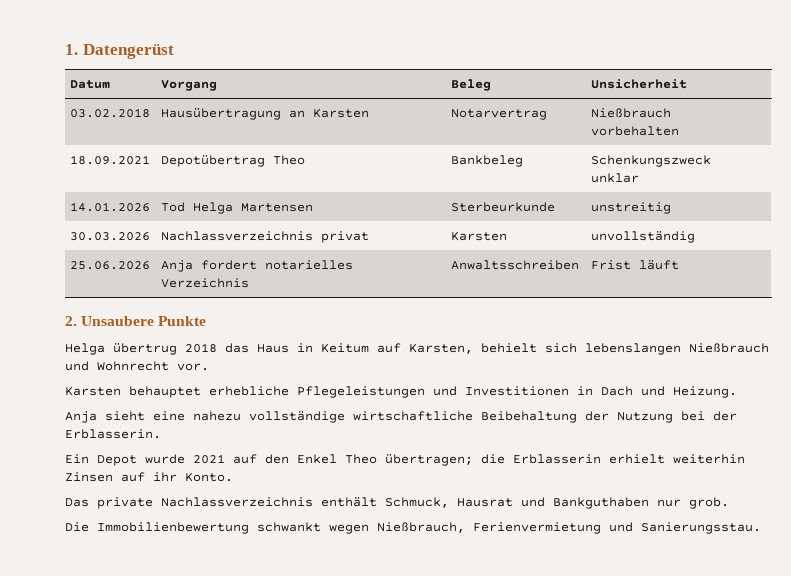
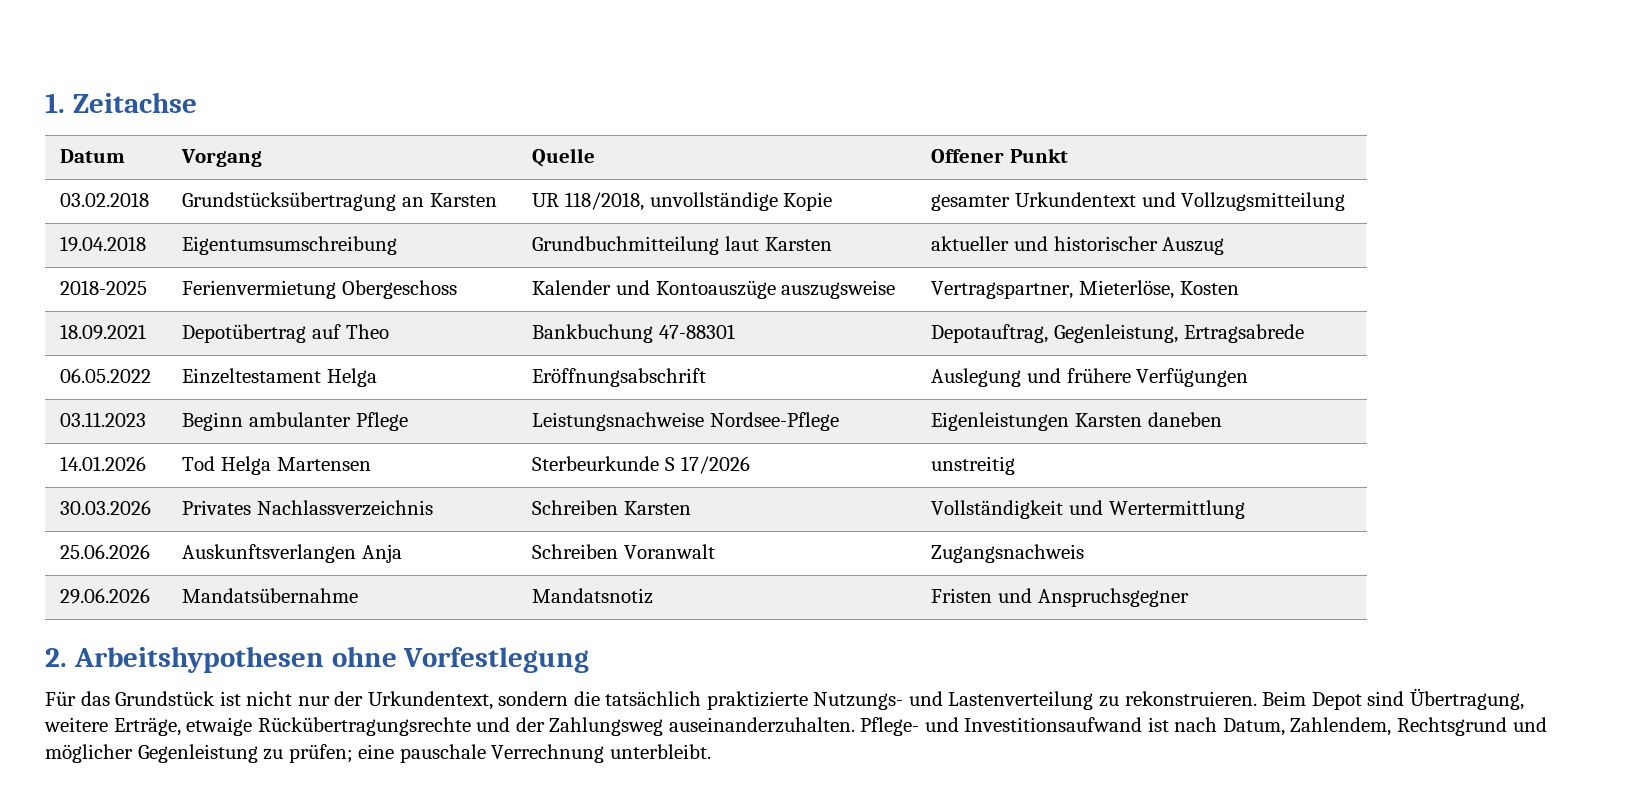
- 1. Datengerüst
+ 1. Zeitachse
- Datum | Vorgang | Beleg | Unsicherheit
+ Datum | Vorgang | Quelle | Offener Punkt
- 03.02.2018 | Hausübertragung an Karsten | Notarvertrag | Nießbrauch vorbehalten
+ 03.02.2018 | Grundstücksübertragung an Karsten | UR 118/2018, unvollständige Kopie | gesamter Urkundentext und Vollzugsmitteilung
+ 19.04.2018 | Eigentumsumschreibung | Grundbuchmitteilung laut Karsten | aktueller und historischer Auszug
+ 2018-2025 | Ferienvermietung Obergeschoss | Kalender und Kontoauszüge auszugsweise | Vertragspartner, Mieterlöse, Kosten
- 18.09.2021 | Depotübertrag Theo | Bankbeleg | Schenkungszweck unklar
+ 18.09.2021 | Depotübertrag auf Theo | Bankbuchung 47-88301 | Depotauftrag, Gegenleistung, Ertragsabrede
+ 06.05.2022 | Einzeltestament Helga | Eröffnungsabschrift | Auslegung und frühere Verfügungen
+ 03.11.2023 | Beginn ambulanter Pflege | Leistungsnachweise Nordsee-Pflege | Eigenleistungen Karsten daneben
- 14.01.2026 | Tod Helga Martensen | Sterbeurkunde | unstreitig
+ 14.01.2026 | Tod Helga Martensen | Sterbeurkunde S 17/2026 | unstreitig
- 30.03.2026 | Nachlassverzeichnis privat | Karsten | unvollständig
+ 30.03.2026 | Privates Nachlassverzeichnis | Schreiben Karsten | Vollständigkeit und Wertermittlung
- 25.06.2026 | Anja fordert notarielles Verzeichnis | Anwaltsschreiben | Frist läuft
- 2. Unsaubere Punkte
- Helga übertrug 2018 das Haus in Keitum auf Karsten, behielt sich lebenslangen Nießbrauch und Wohnrecht vor.
- Karsten behauptet erhebliche Pflegeleistungen und Investitionen in Dach und Heizung.
- Anja sieht eine nahezu vollständige wirtschaftliche Beibehaltung der Nutzung bei der Erblasserin.
- Ein Depot wurde 2021 auf den Enkel Theo übertragen; die Erblasserin erhielt weiterhin Zinsen auf ihr Konto.
- Das private Nachlassverzeichnis enthält Schmuck, Hausrat und Bankguthaben nur grob.
- Die Immobilienbewertung schwankt wegen Nießbrauch, Ferienvermietung und Sanierungsstau.
+ 25.06.2026 | Auskunftsverlangen Anja | Schreiben Voranwalt | Zugangsnachweis
+ 29.06.2026 | Mandatsübernahme | Mandatsnotiz | Fristen und Anspruchsgegner
+ 2. Arbeitshypothesen ohne Vorfestlegung
+ Für das Grundstück ist nicht nur der Urkundentext, sondern die tatsächlich praktizierte Nutzungs- und Lastenverteilung zu rekonstruieren. Beim Depot sind Übertragung, weitere Erträge, etwaige Rückübertragungsrechte und der Zahlungsweg auseinanderzuhalten. Pflege- und Investitionsaufwand ist nach Datum, Zahlendem, Rechtsgrund und möglicher Gegenleistung zu prüfen; eine pauschale Verrechnung unterbleibt.

